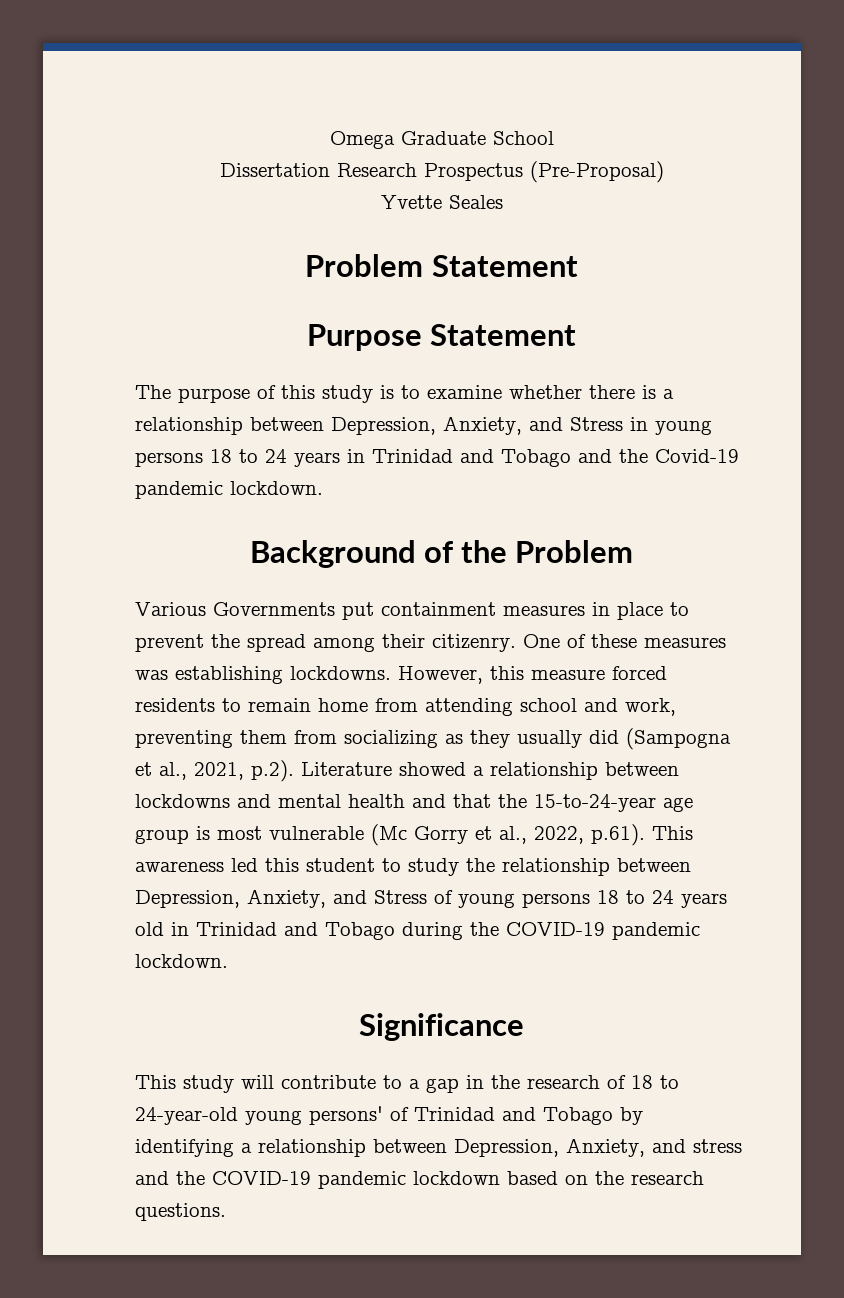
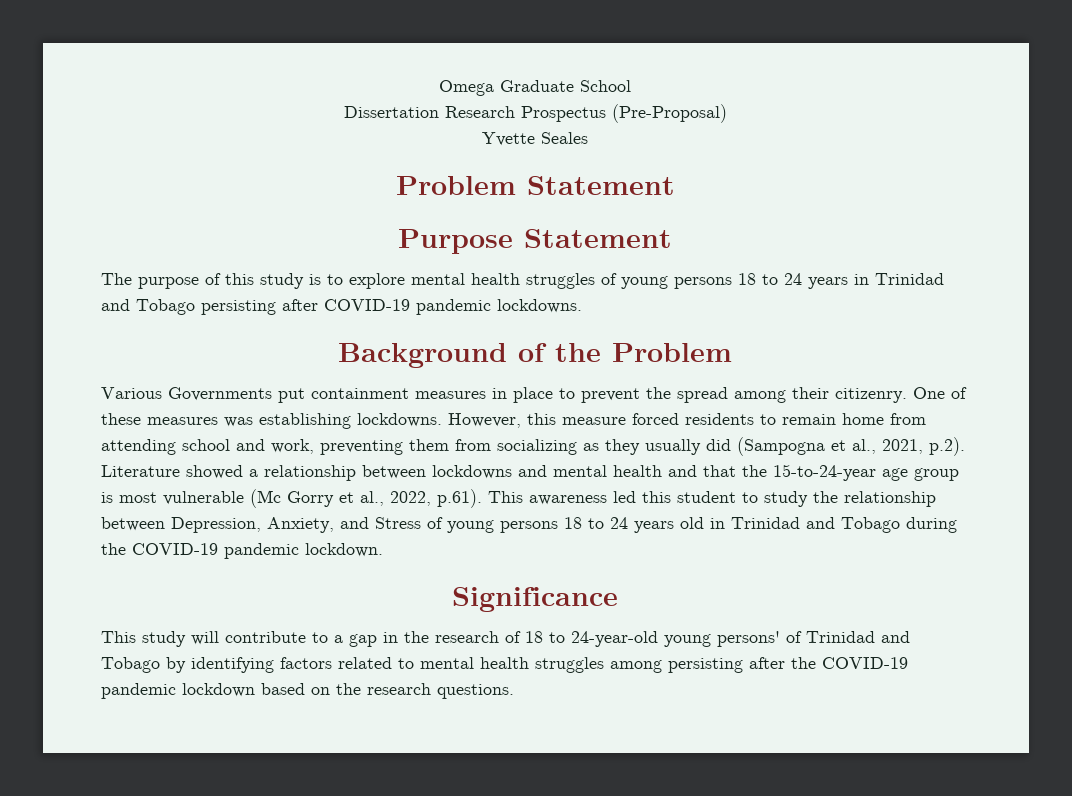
- The purpose of this study is to examine whether there is a relationship between Depression, Anxiety, and Stress in young persons 18 to 24 years in Trinidad and Tobago and the Covid-19 pandemic lockdown.
+ The purpose of this study is to explore mental health struggles of young persons 18 to 24 years in Trinidad and Tobago persisting after COVID-19 pandemic lockdowns.
- This study will contribute to a gap in the research of 18 to 24-year-old young persons' of Trinidad and Tobago by identifying a relationship between Depression, Anxiety, and stress and the COVID-19 pandemic lockdown based on the research questions.
+ This study will contribute to a gap in the research of 18 to 24-year-old young persons' of Trinidad and Tobago by identifying factors related to mental health struggles among persisting after the COVID-19 pandemic lockdown based on the research questions.

